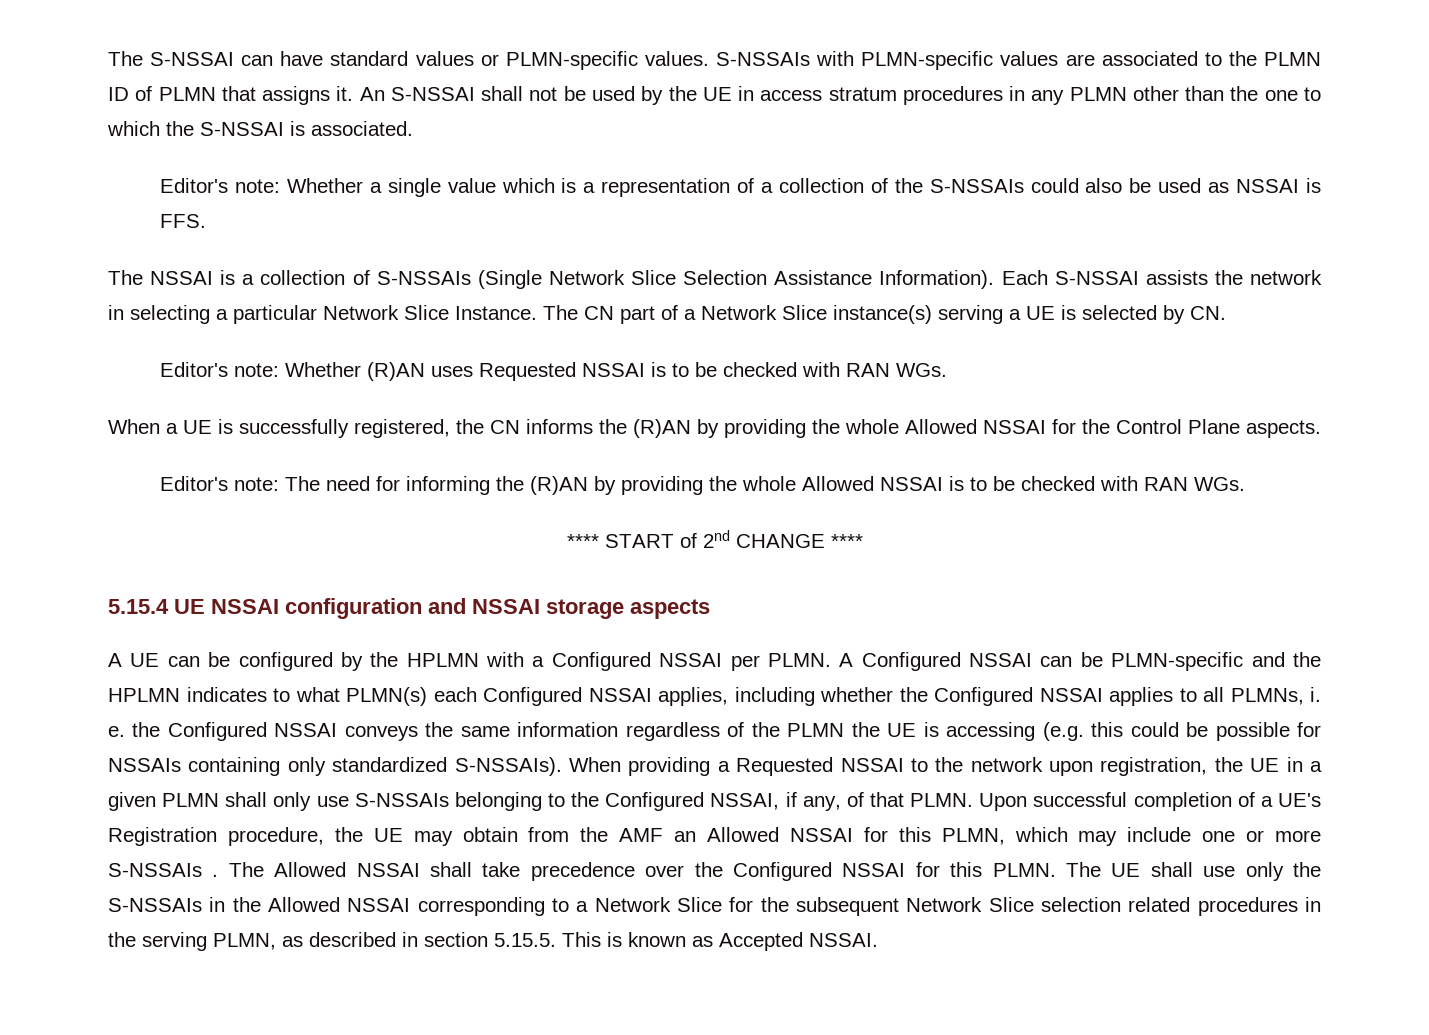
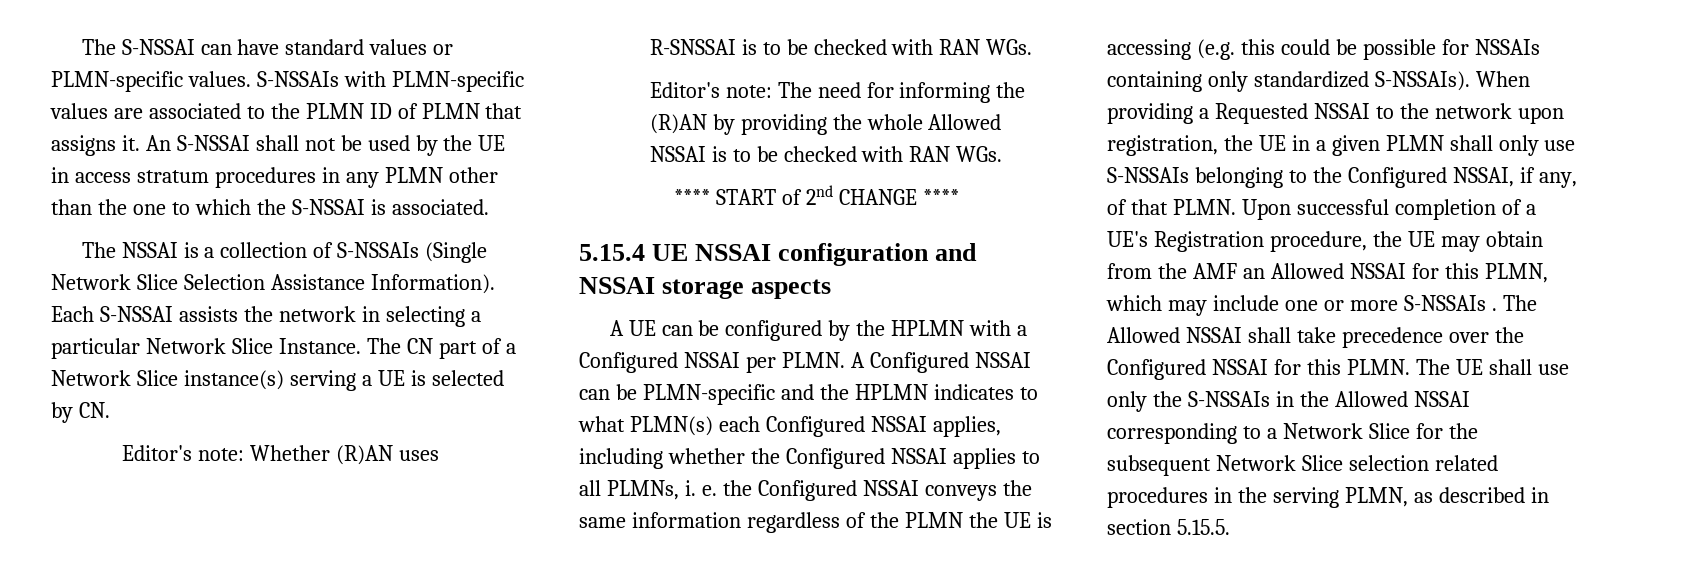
- Editor's note: Whether a single value which is a representation of a collection of the S-NSSAIs could also be used as NSSAI is FFS.
- Editor's note: Whether (R)AN uses Requested NSSAI is to be checked with RAN WGs.
- When a UE is successfully registered, the CN informs the (R)AN by providing the whole Allowed NSSAI for the Control Plane aspects.
+ Editor's note: Whether (R)AN uses R-SNSSAI is to be checked with RAN WGs.
- The UE shall use only the S-NSSAIs in the Allowed NSSAI corresponding to a Network Slice for the subsequent Network Slice selection related procedures in the serving PLMN, as described in section 5.15.5. This is known as Accepted NSSAI.
+ The UE shall use only the S-NSSAIs in the Allowed NSSAI corresponding to a Network Slice for the subsequent Network Slice selection related procedures in the serving PLMN, as described in section 5.15.5.

